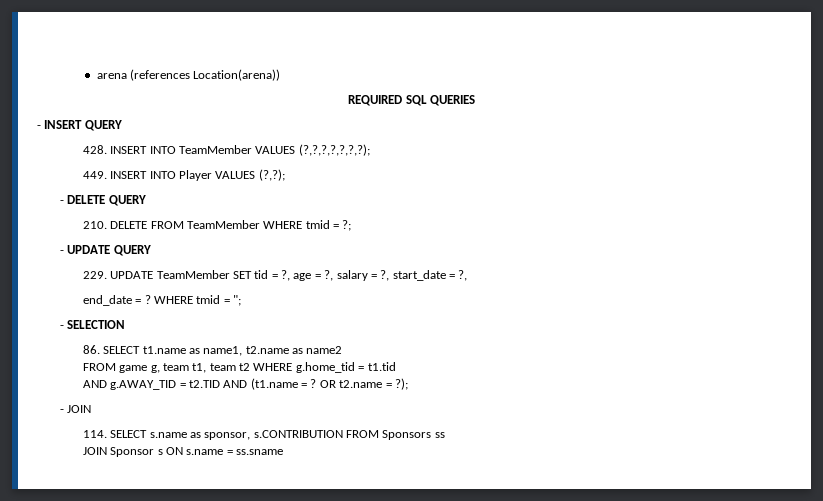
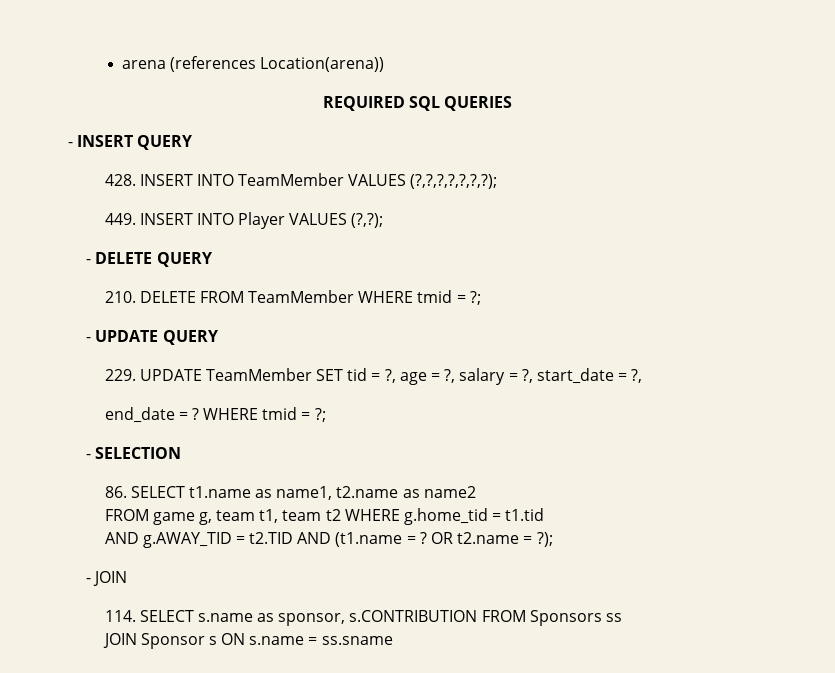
- end_date = ? WHERE tmid = ";
+ end_date = ? WHERE tmid = ?;

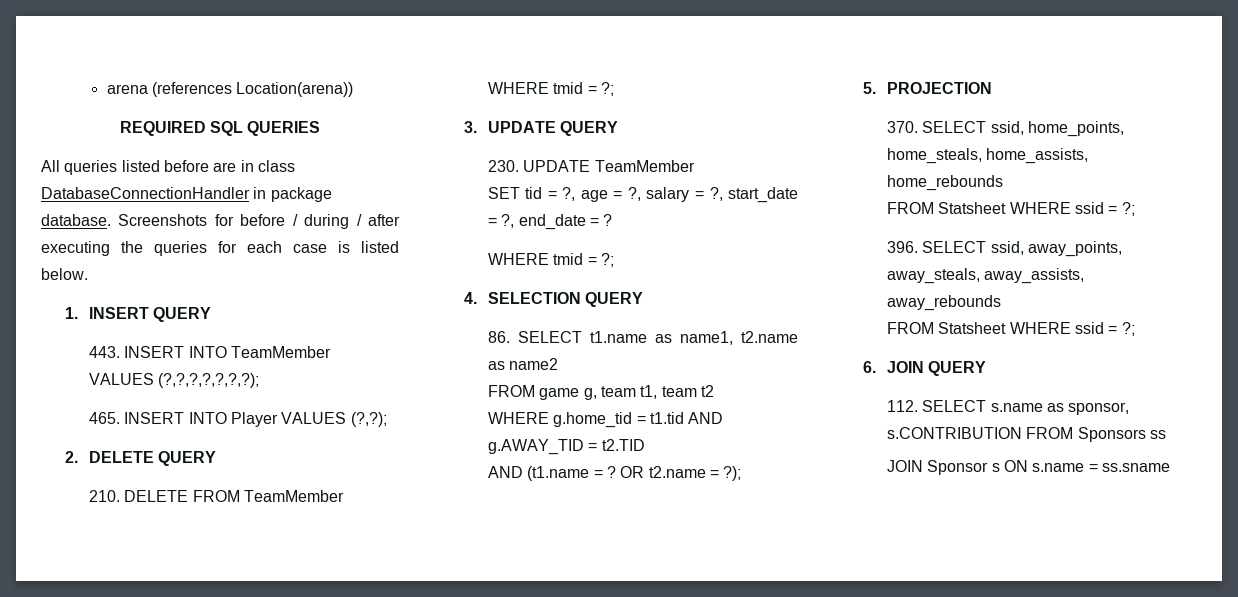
- - INSERT QUERY
+ All queries listed before are in class DatabaseConnectionHandler in package database. Screenshots for before / during / after executing the queries for each case is listed below.
+ 1. INSERT QUERY
- 428. INSERT INTO TeamMember VALUES (?,?,?,?,?,?,?);
+ 443. INSERT INTO TeamMember VALUES (?,?,?,?,?,?,?);
- 449. INSERT INTO Player VALUES (?,?);
+ 465. INSERT INTO Player VALUES (?,?);
- - DELETE QUERY
+ 2. DELETE QUERY
- - UPDATE QUERY
+ 3. UPDATE QUERY
- 229. UPDATE TeamMember SET tid = ?, age = ?, salary = ?, start_date = ?,
- end_date = ? WHERE tmid = ?;
- - SELECTION
+ 230. UPDATE TeamMember
+ SET tid = ?, age = ?, salary = ?, start_date = ?, end_date = ?
+ WHERE tmid = ?;
+ 4. SELECTION QUERY
- FROM game g, team t1, team t2 WHERE g.home_tid = t1.tid
- AND g.AWAY_TID = t2.TID AND (t1.name = ?
+ FROM game g, team t1, team t2
+ WHERE g.home_tid = t1.tid AND g.AWAY_TID = t2.TID
+ AND (t1.name = ?
- - JOIN
- 114. SELECT s.name as sponsor, s.CONTRIBUTION FROM Sponsors ss
+ 5. PROJECTION
+ 370. SELECT ssid, home_points, home_steals, home_assists, home_rebounds
+ FROM Statsheet WHERE ssid = ?;
+ 396. SELECT ssid, away_points, away_steals, away_assists, away_rebounds
+ FROM Statsheet WHERE ssid = ?;
+ 6. JOIN QUERY
+ 112. SELECT s.name as sponsor, s.CONTRIBUTION FROM Sponsors ss

